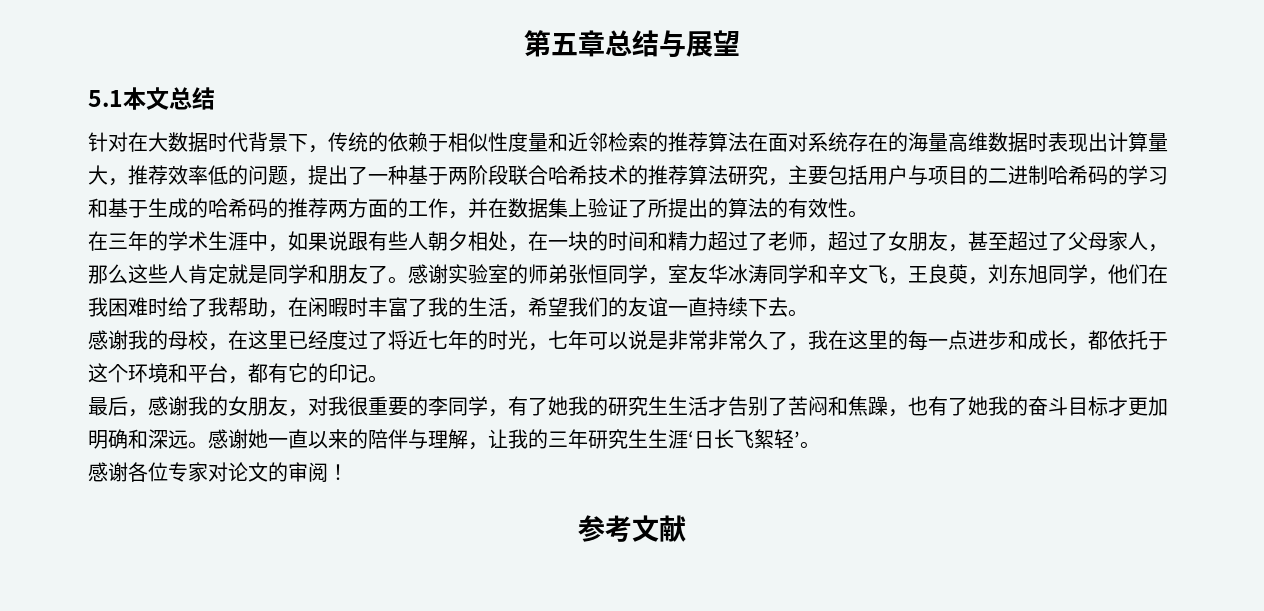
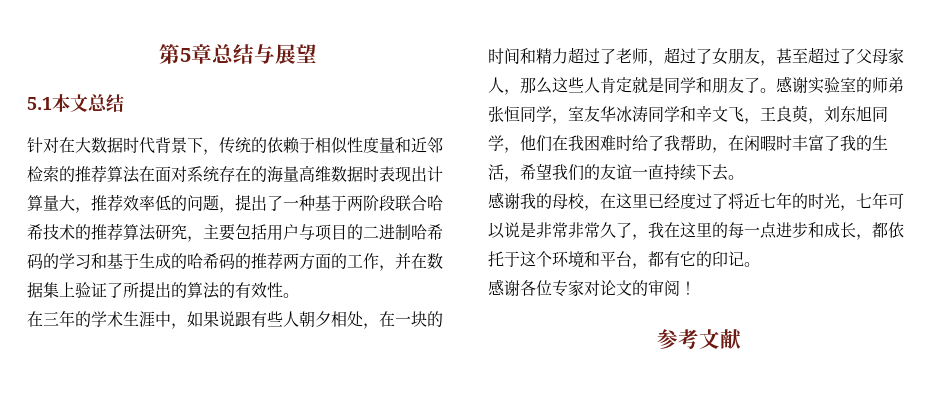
- 第五章总结与展望
+ 第5章总结与展望
- 最后，感谢我的女朋友，对我很重要的李同学，有了她我的研究生生活才告别了苦闷和焦躁，也有了她我的奋斗目标才更加明确和深远。感谢她一直以来的陪伴与理解，让我的三年研究生生涯‘日长飞絮轻’。

